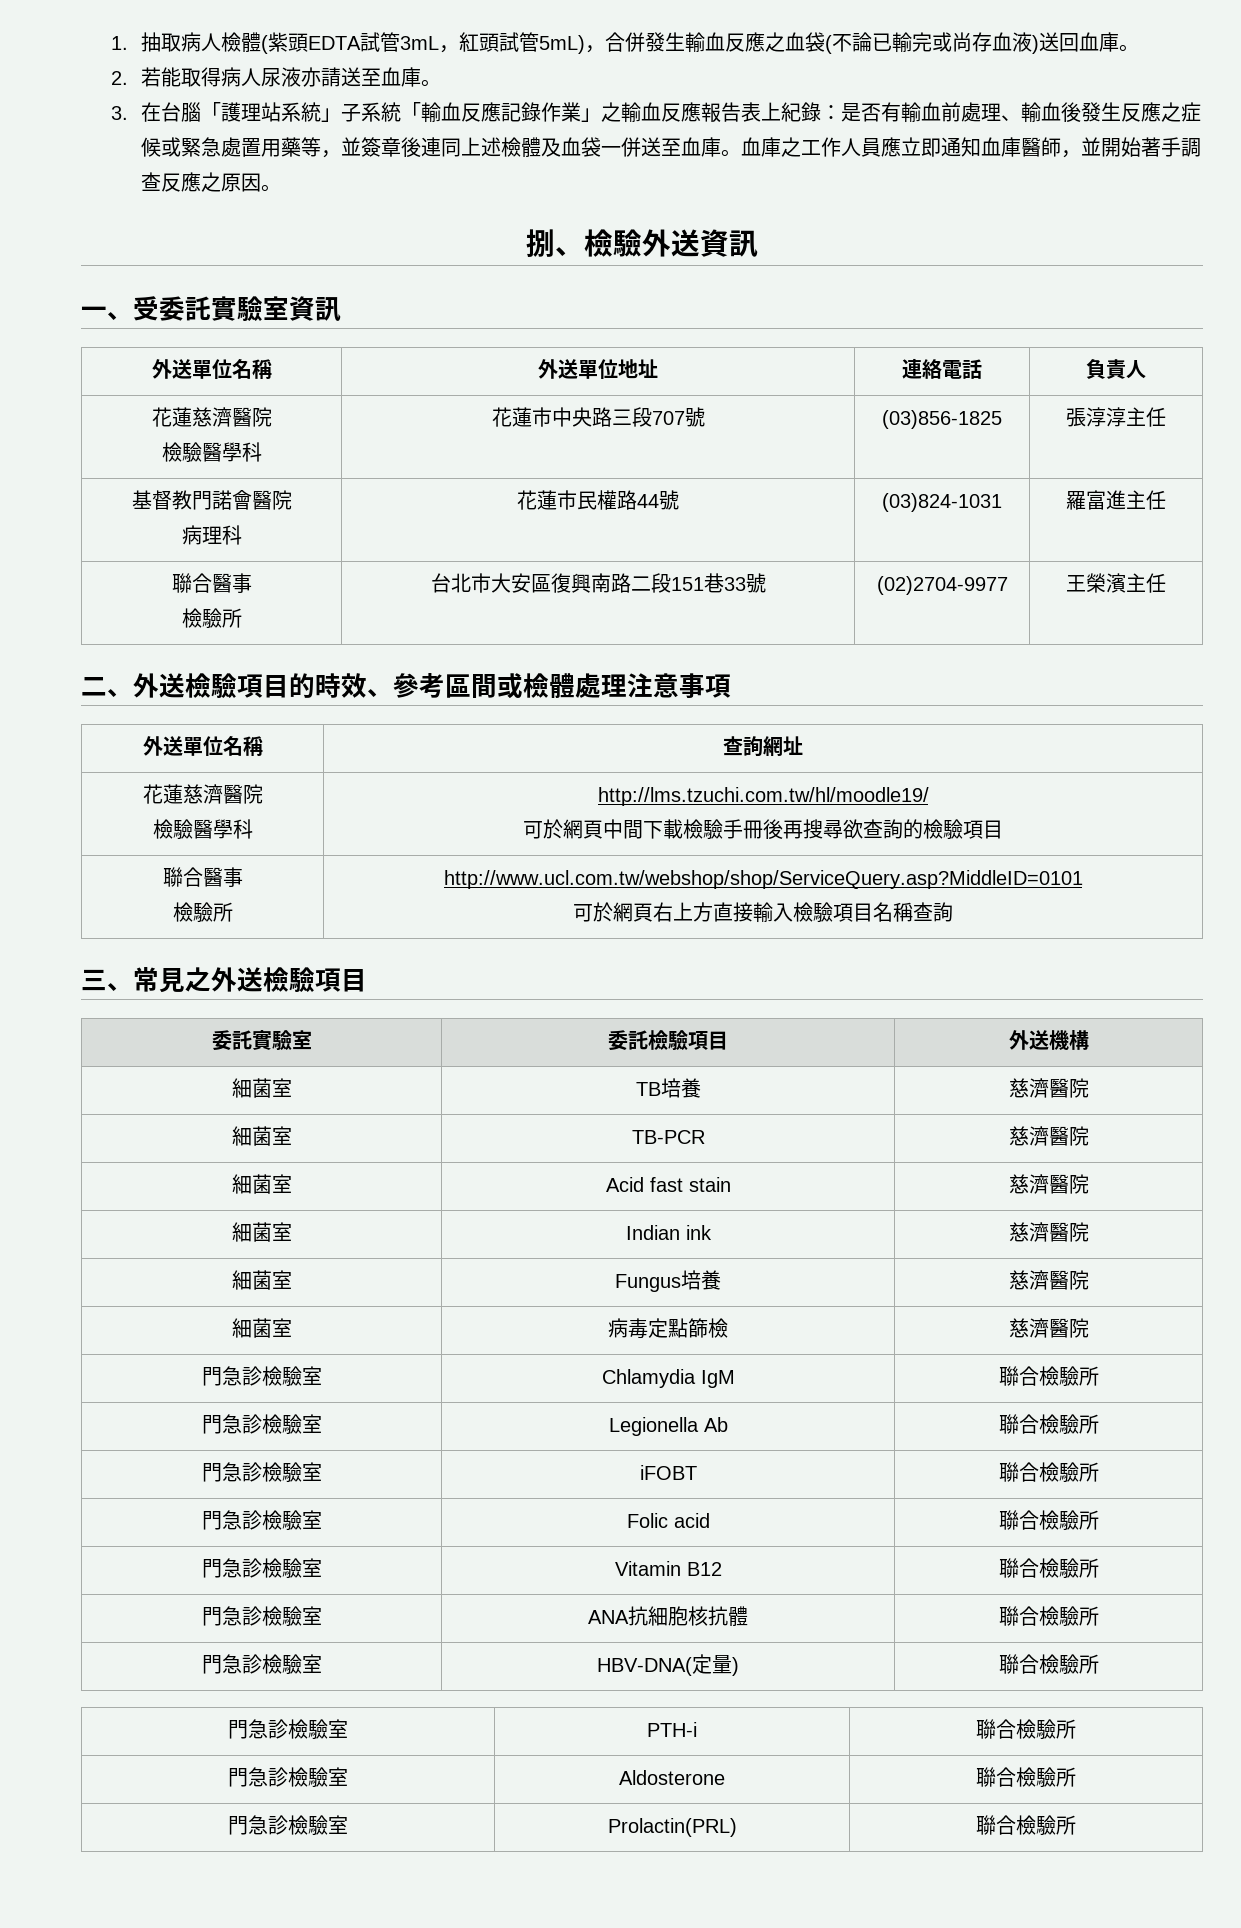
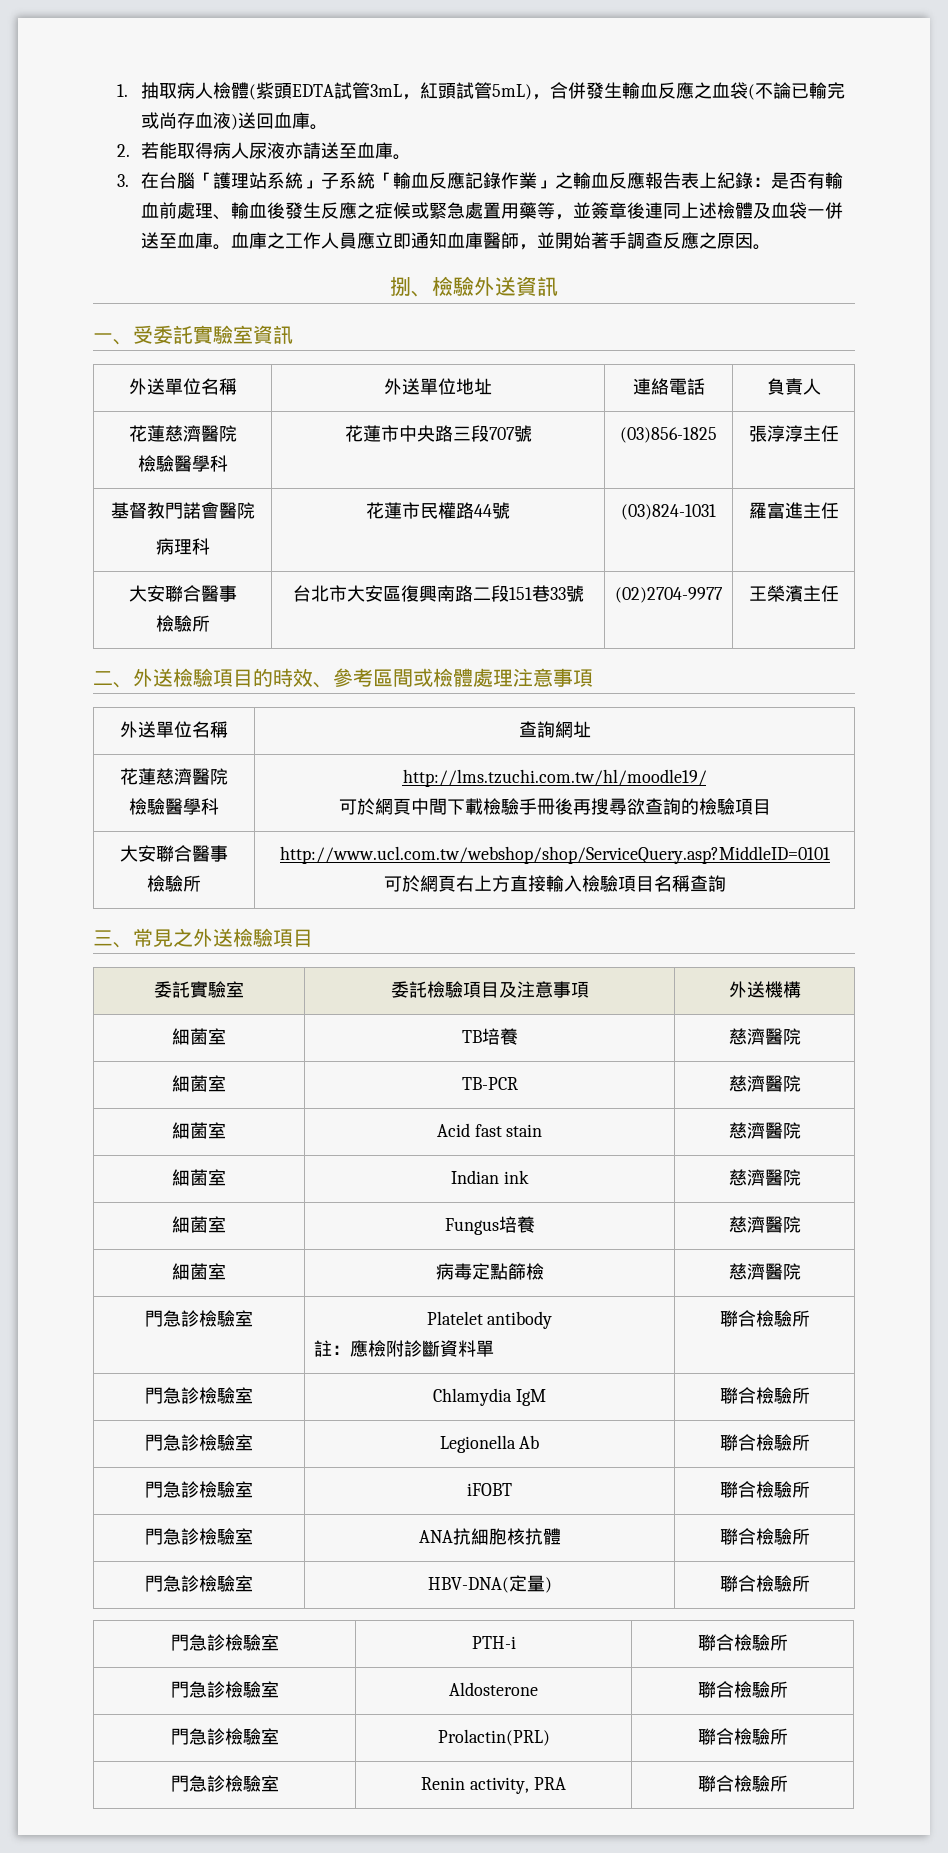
  基督教門諾會醫院
  病理科 | 花蓮市民權路44號 | (03)824-1031 | 羅富進主任
- 聯合醫事
+ 大安聯合醫事
  外送單位名稱 | 查詢網址
  花蓮慈濟醫院
  檢驗醫學科 | http://lms.tzuchi.com.tw/hl/moodle19/
  可於網頁中間下載檢驗手冊後再搜尋欲查詢的檢驗項目
- 聯合醫事
+ 大安聯合醫事
- 委託實驗室 | 委託檢驗項目 | 外送機構
+ 委託實驗室 | 委託檢驗項目及注意事項 | 外送機構
+ 門急診檢驗室 | Platelet antibody
+ 註：應檢附診斷資料單 | 聯合檢驗所
- 門急診檢驗室 | Folic acid | 聯合檢驗所
- 門急診檢驗室 | Vitamin B12 | 聯合檢驗所
+ 門急診檢驗室 | Renin activity, PRA | 聯合檢驗所

